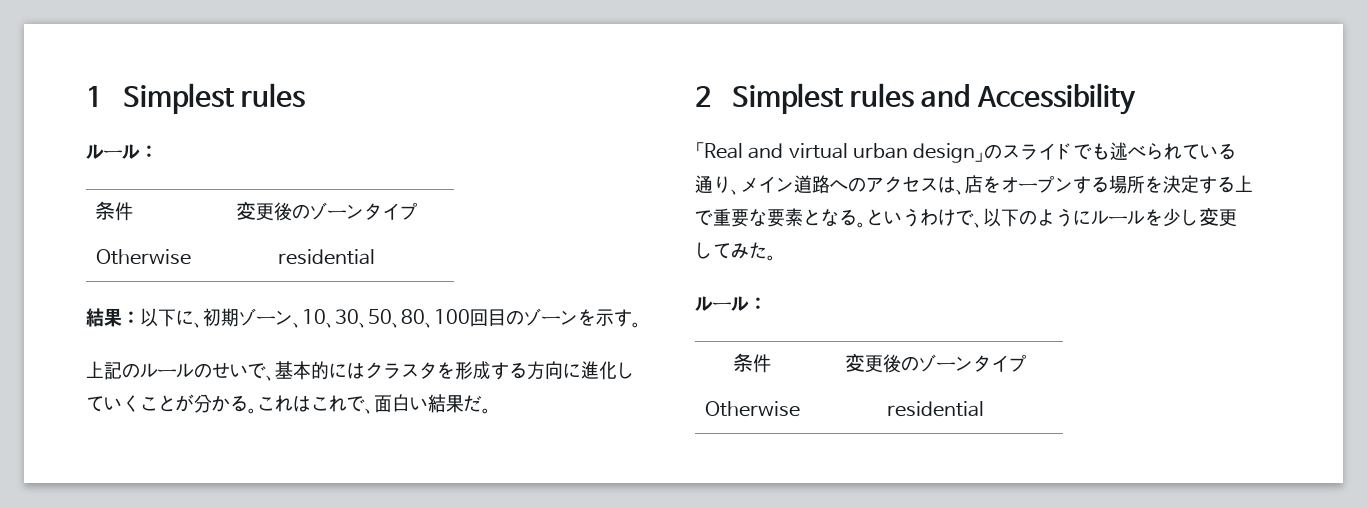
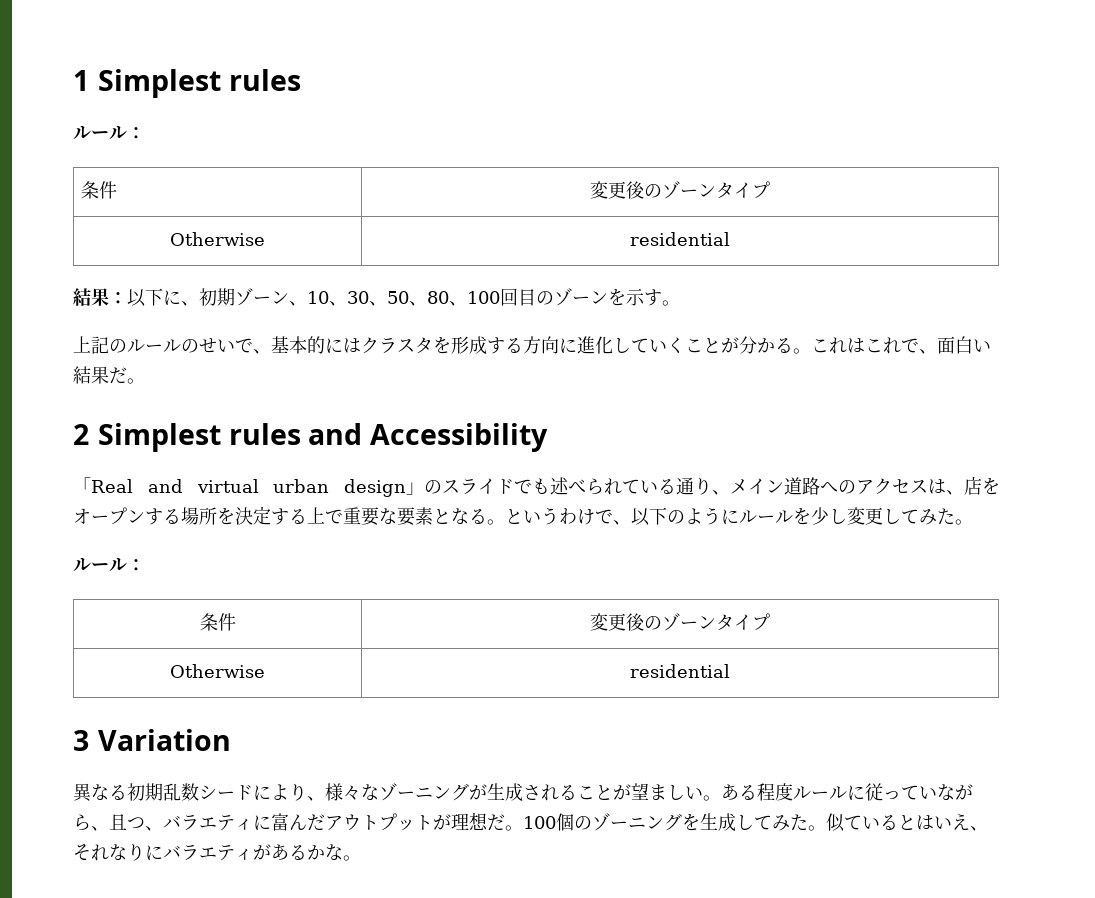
+ 3 Variation
+ 異なる初期乱数シードにより、様々なゾーニングが生成されることが望ましい。ある程度ルールに従っていながら、且つ、バラエティに富んだアウトプットが理想だ。100個のゾーニングを生成してみた。似ているとはいえ、それなりにバラエティがあるかな。

